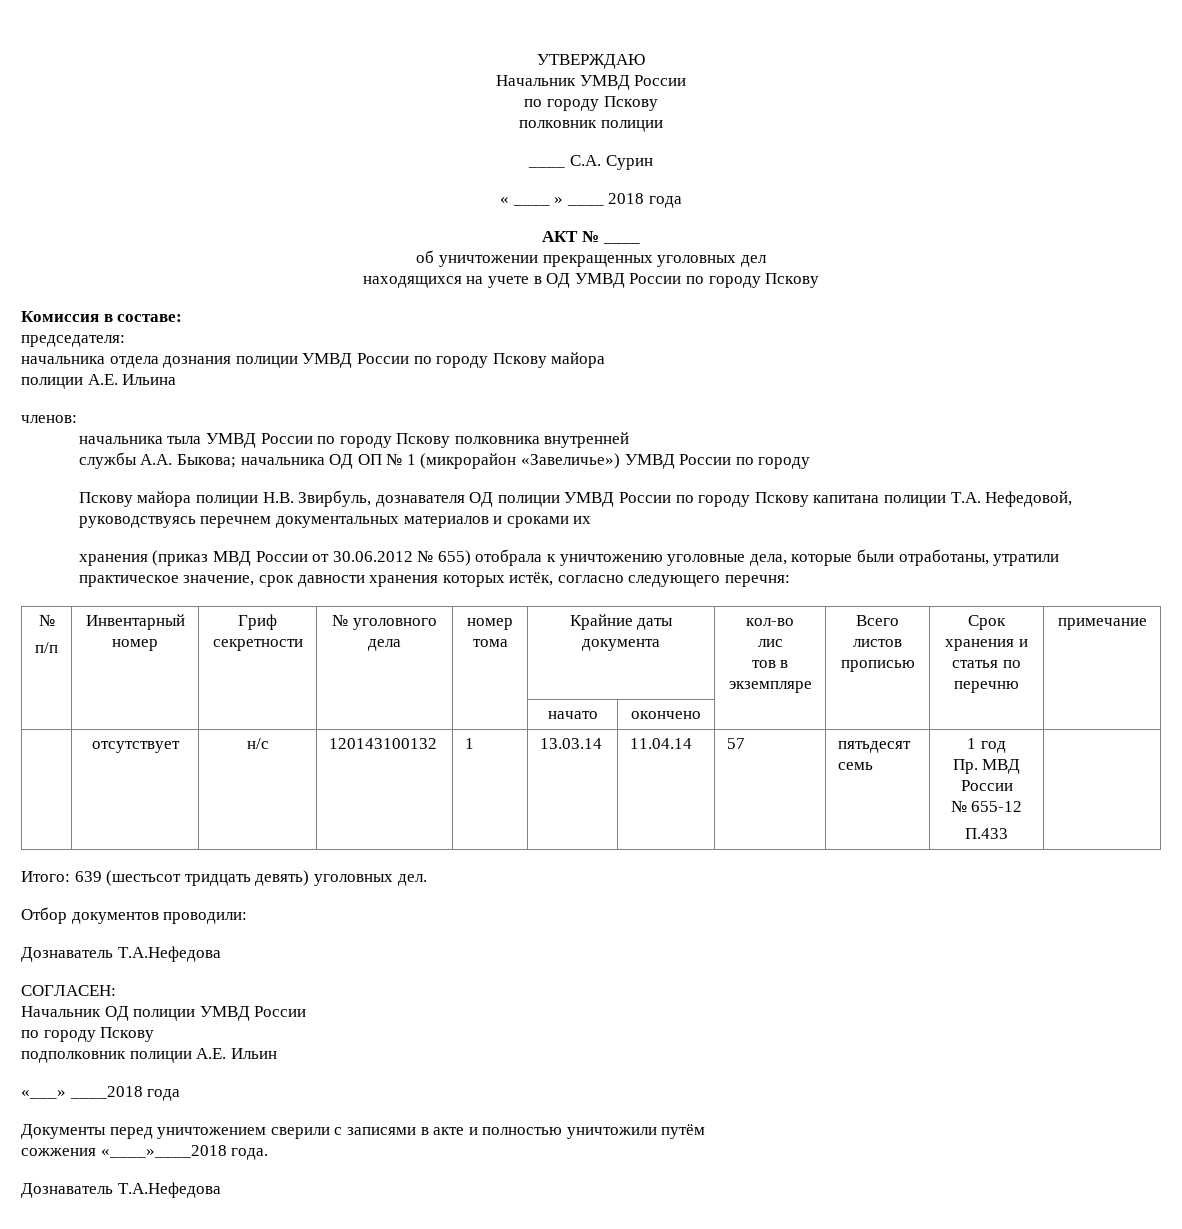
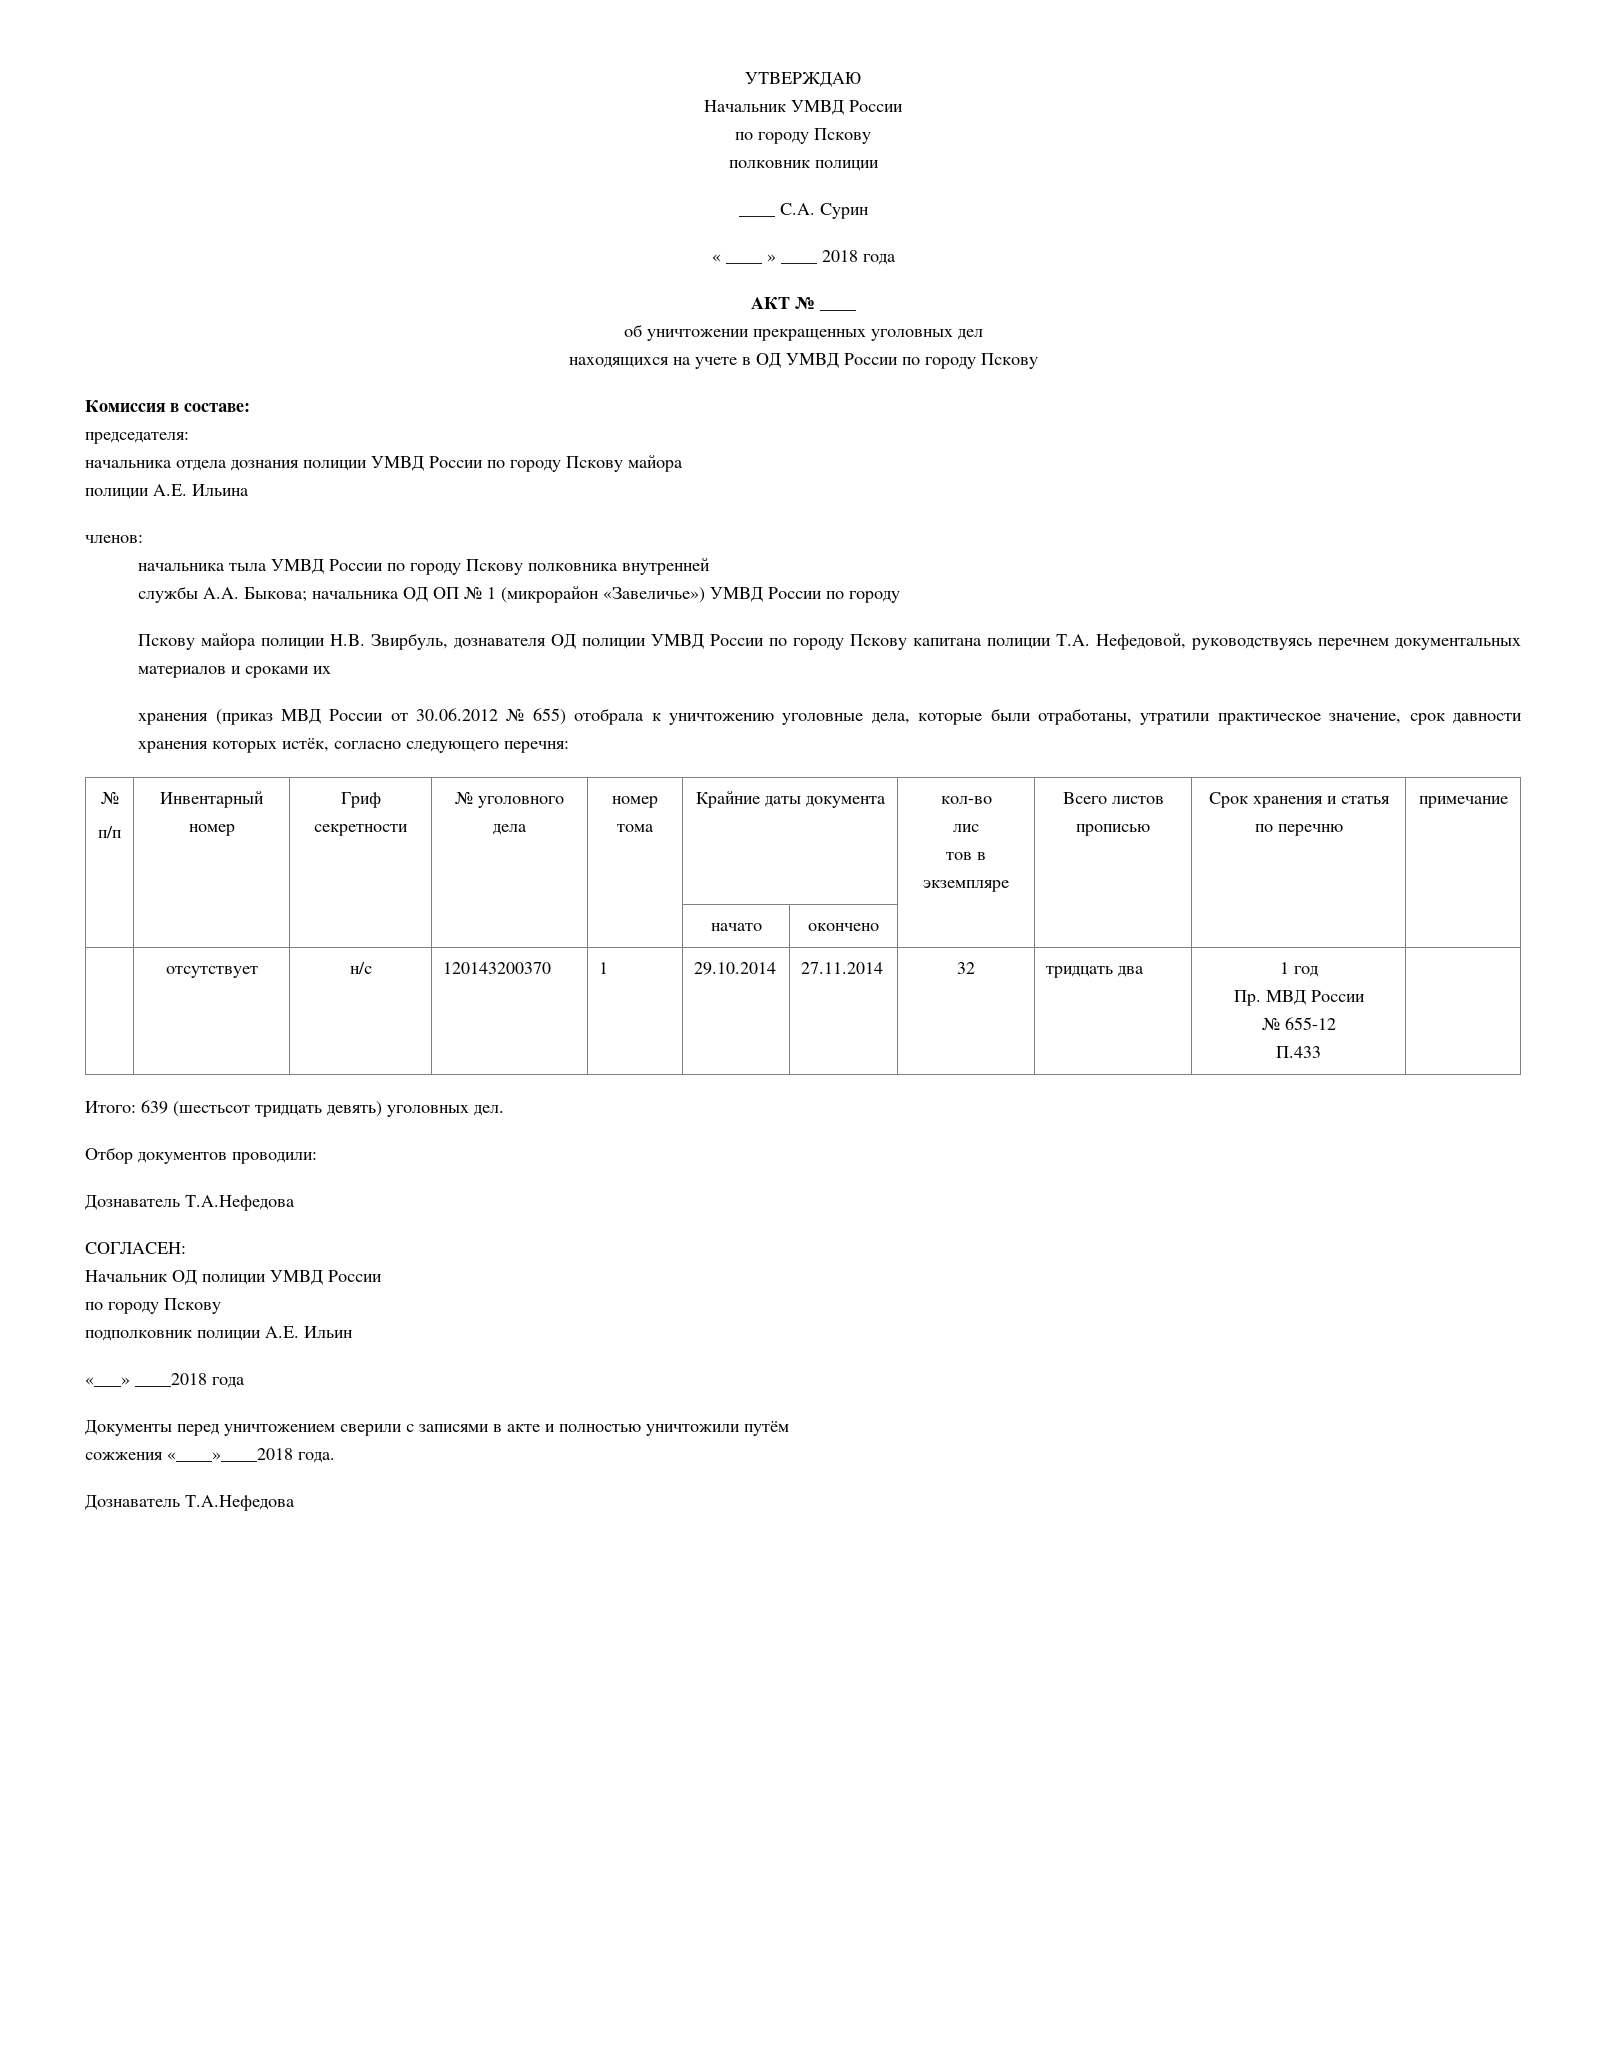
- | отсутствует | н/с | 120143100132 | 1 | 13.03.14 | 11.04.14 | 57 | пятьдесят семь | 1 год
+ | отсутствует | н/с | 120143200370 | 1 | 29.10.2014 | 27.11.2014 | 32 | тридцать два | 1 год

